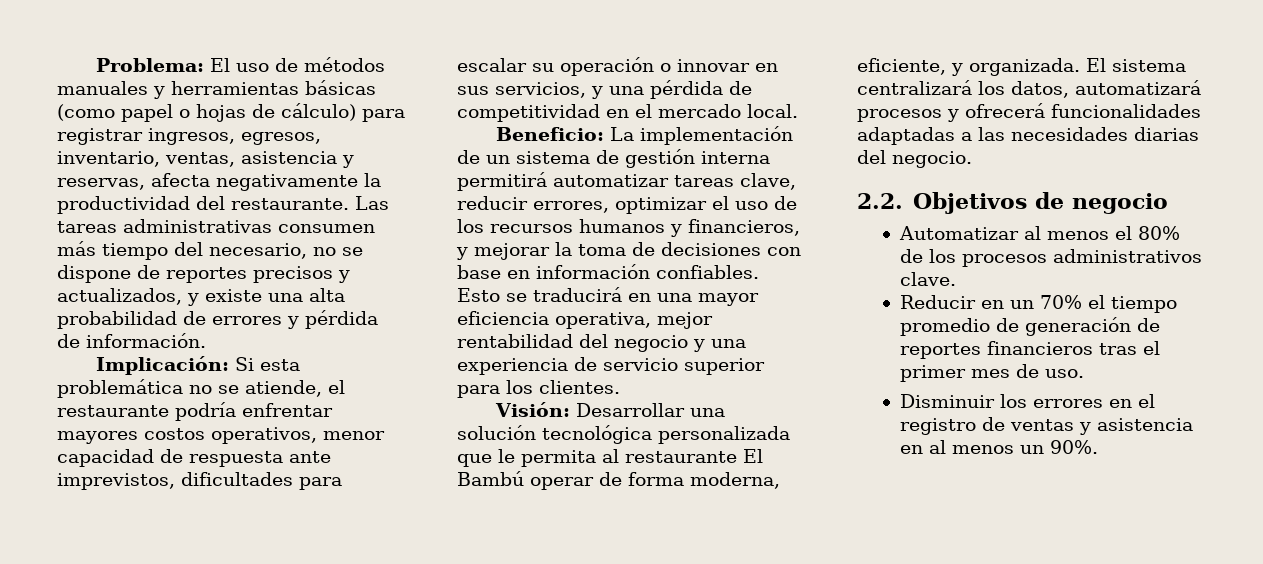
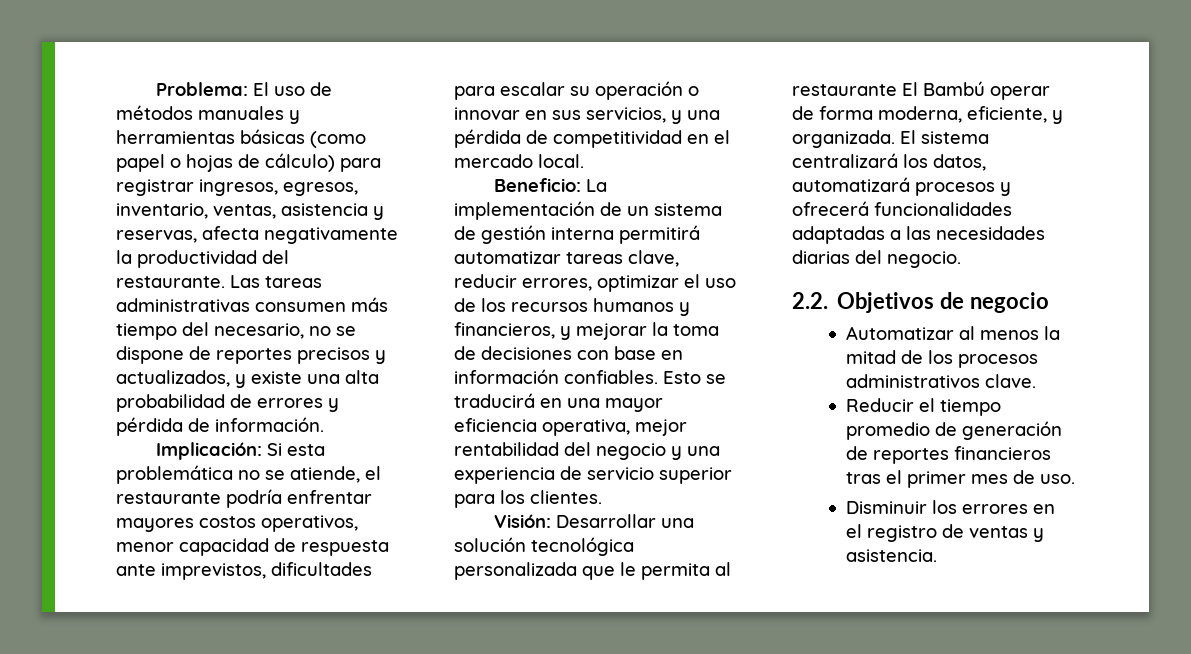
- Automatizar al menos el 80% de los procesos administrativos clave.
+ Automatizar al menos la mitad de los procesos administrativos clave.
- Reducir en un 70% el tiempo promedio de generación de reportes financieros tras el primer mes de uso.
+ Reducir el tiempo promedio de generación de reportes financieros tras el primer mes de uso.
- Disminuir los errores en el registro de ventas y asistencia en al menos un 90%.
+ Disminuir los errores en el registro de ventas y asistencia.

